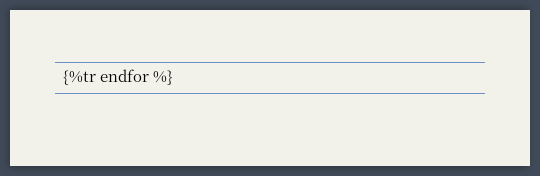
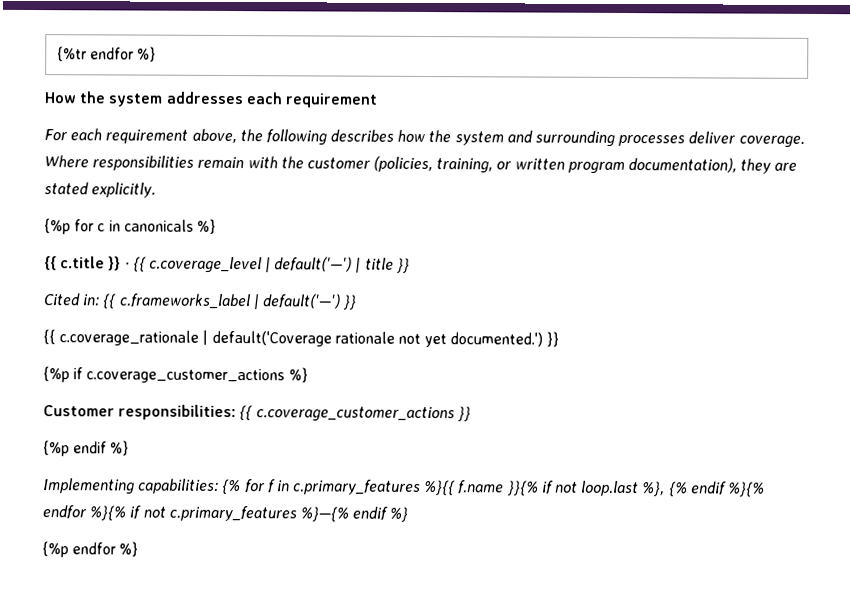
+ How the system addresses each requirement
+ For each requirement above, the following describes how the system and surrounding processes deliver coverage. Where responsibilities remain with the customer (policies, training, or written program documentation), they are stated explicitly.
+ {%p for c in canonicals %}
+ {{ c.title }} · {{ c.coverage_level | default('—') | title }}
+ Cited in: {{ c.frameworks_label | default('—') }}
+ {{ c.coverage_rationale | default('Coverage rationale not yet documented.') }}
+ {%p if c.coverage_customer_actions %}
+ Customer responsibilities: {{ c.coverage_customer_actions }}
+ {%p endif %}
+ Implementing capabilities: {% for f in c.primary_features %}{{ f.name }}{% if not loop.last %}, {% endif %}{% endfor %}{% if not c.primary_features %}—{% endif %}
+ {%p endfor %}

